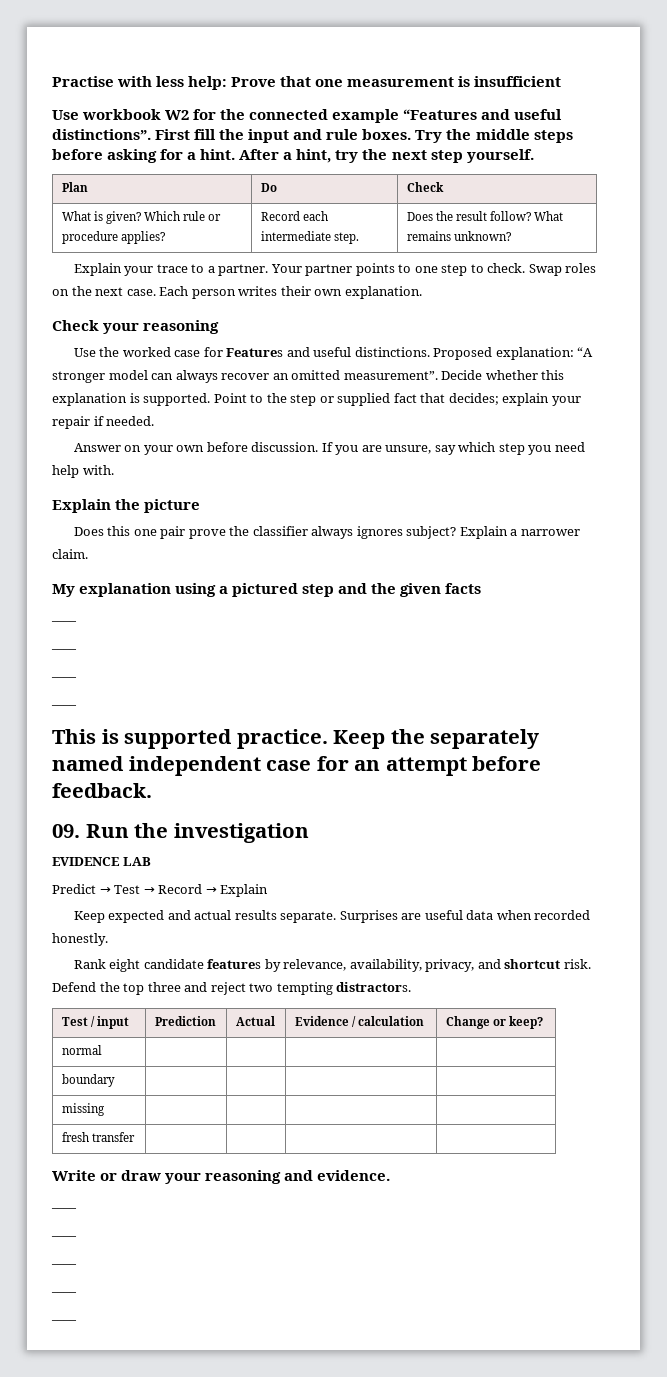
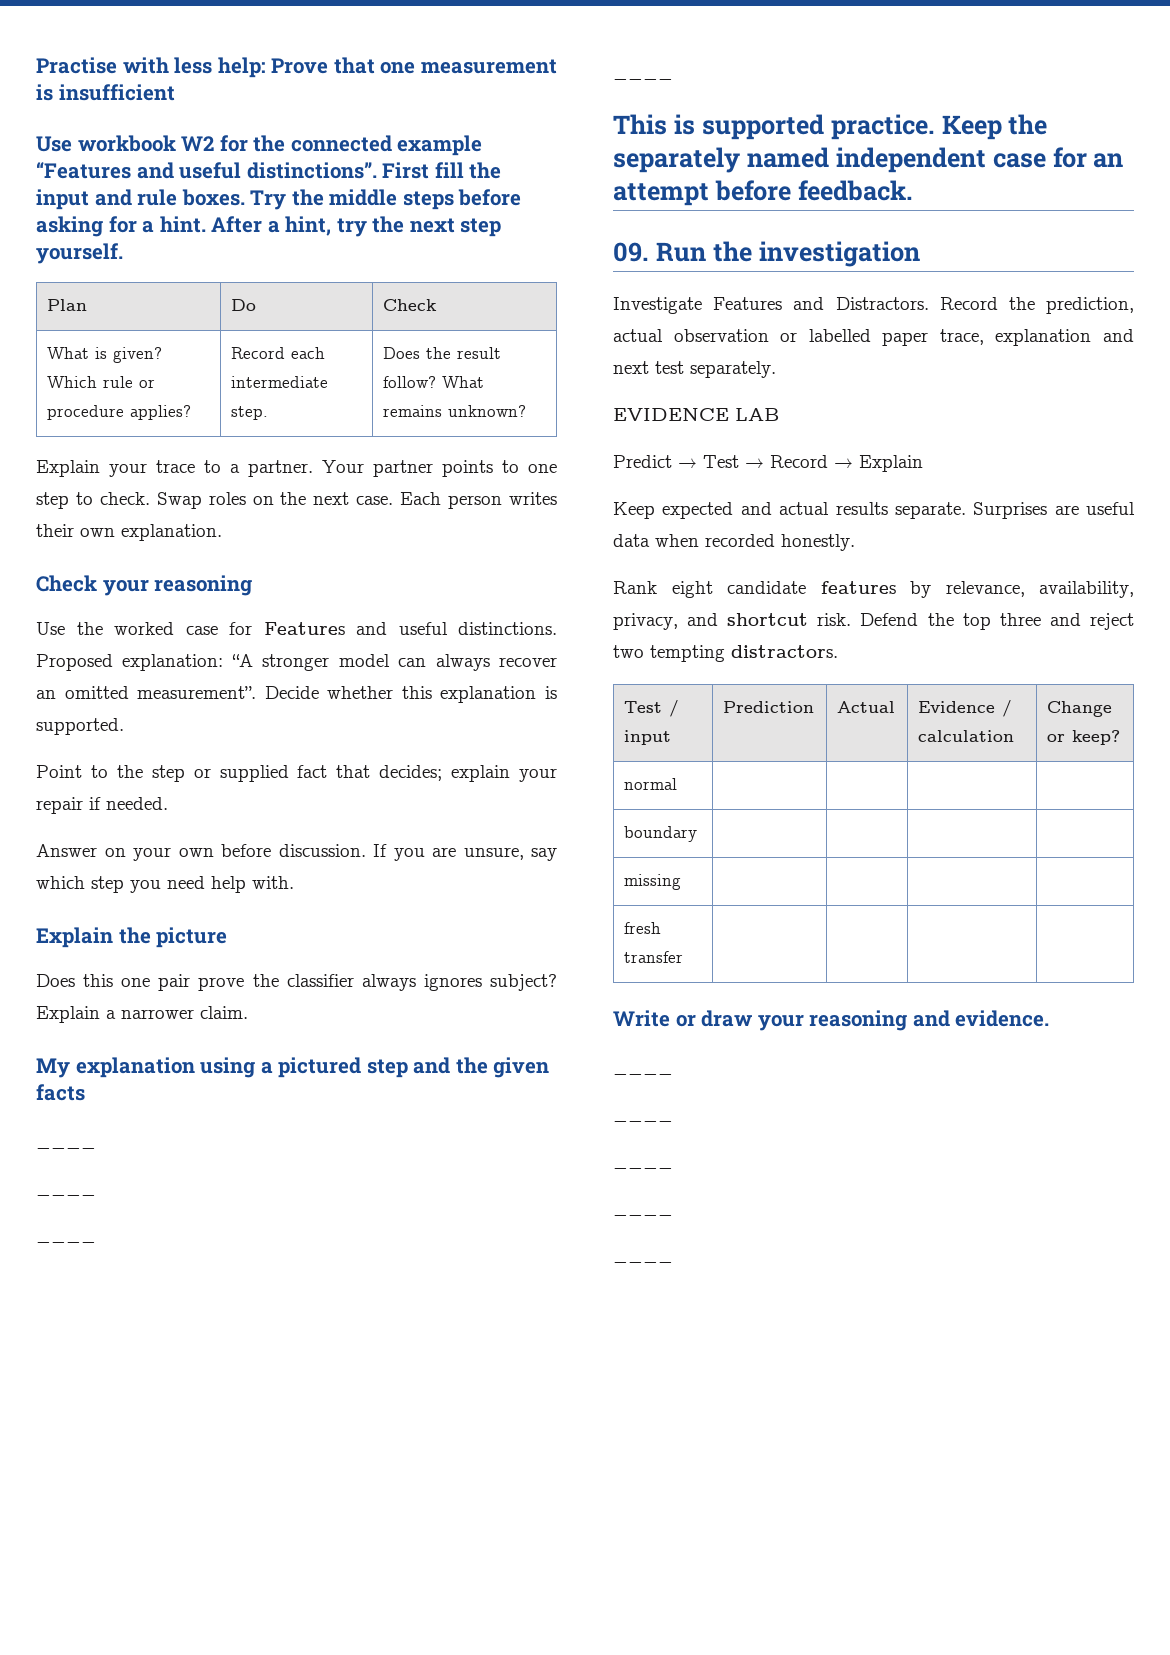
- Decide whether this explanation is supported. Point to the step or supplied fact that decides; explain your repair if needed.
+ Decide whether this explanation is supported.
+ Point to the step or supplied fact that decides; explain your repair if needed.
+ Investigate Features and Distractors. Record the prediction, actual observation or labelled paper trace, explanation and next test separately.

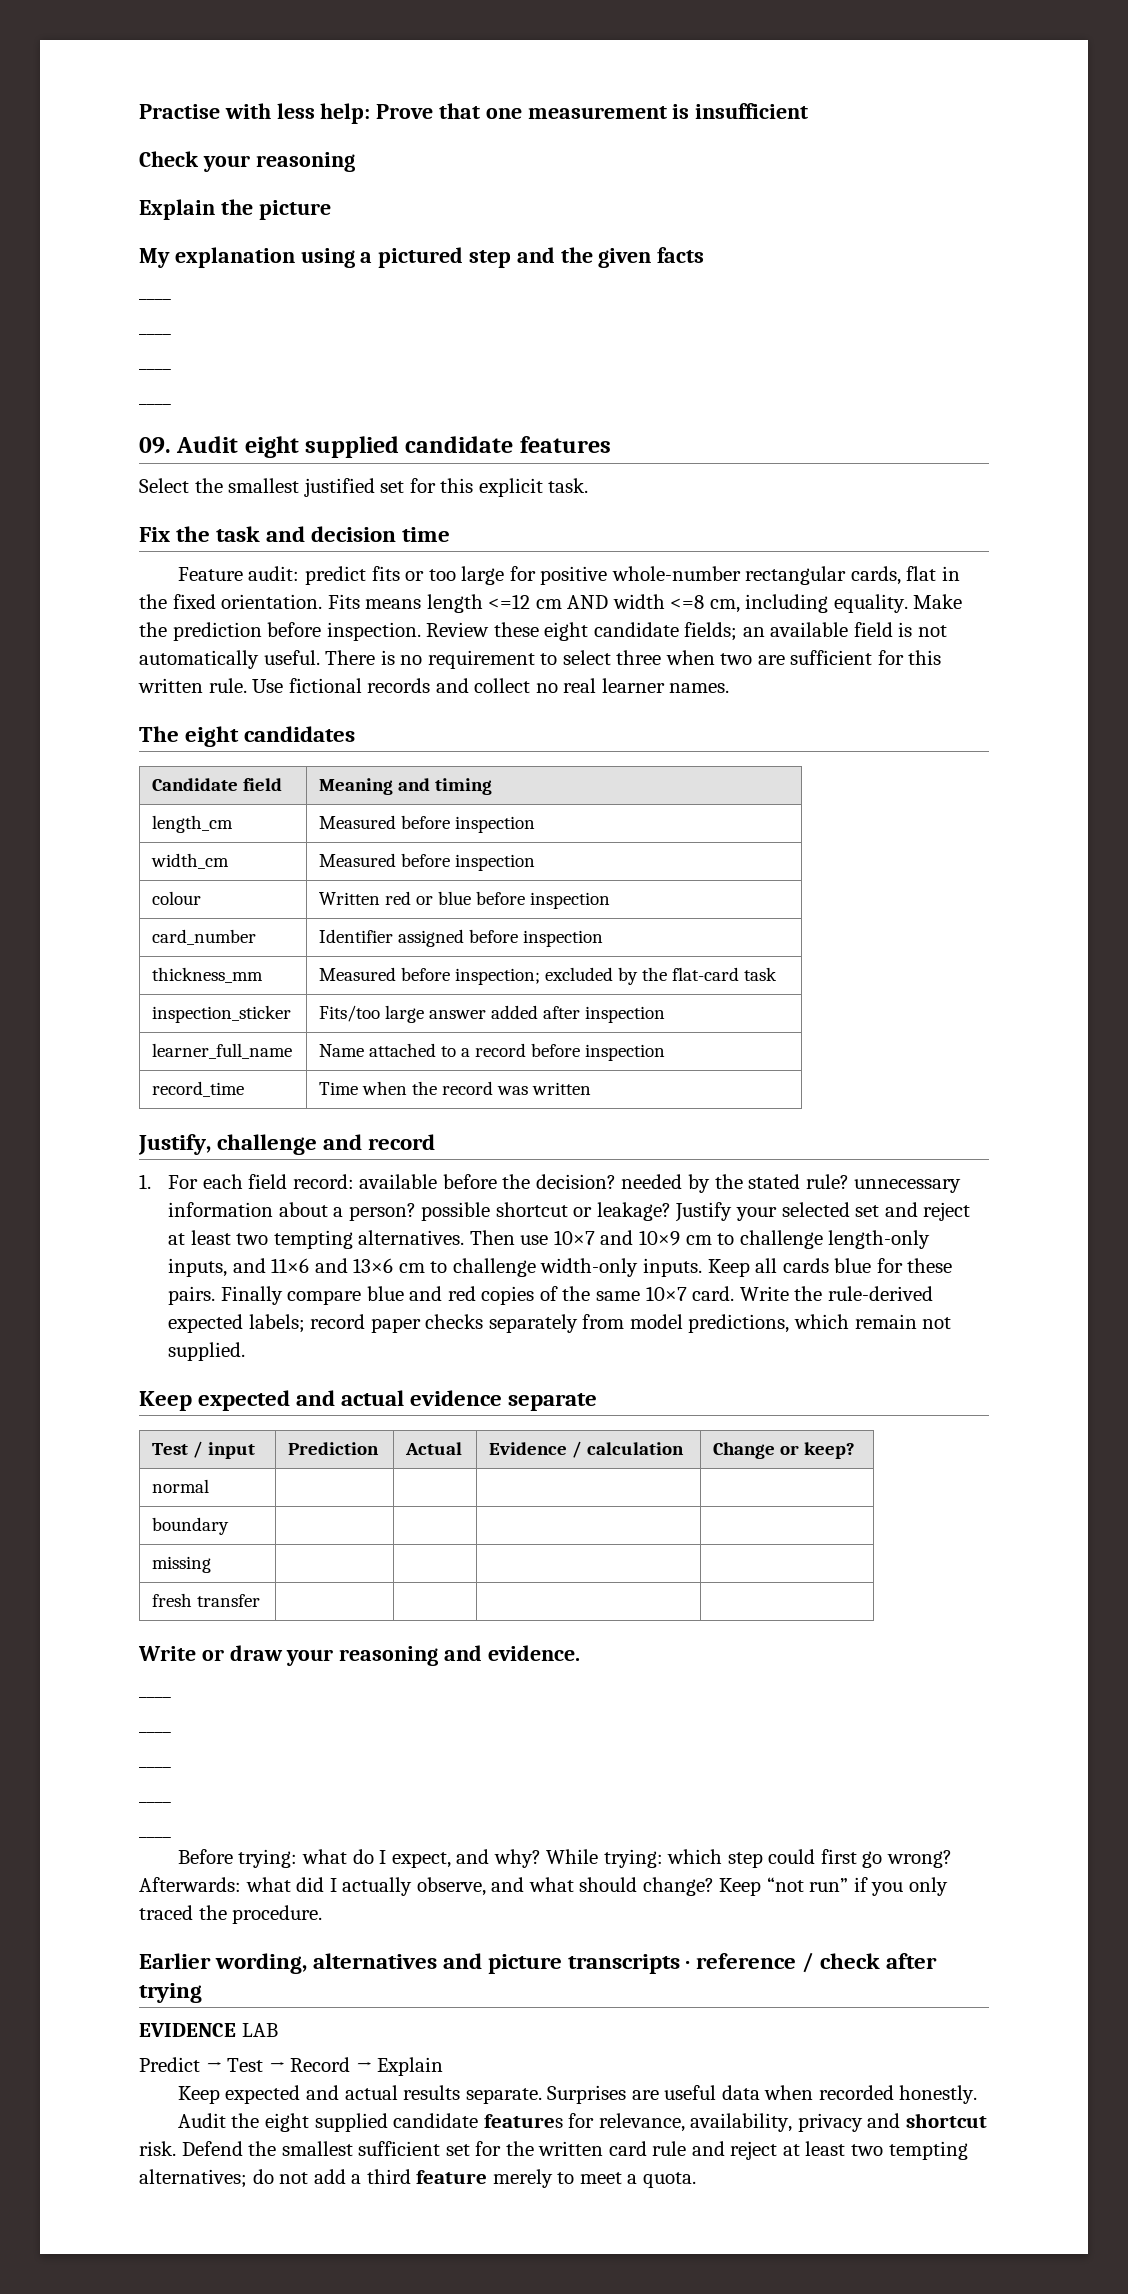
- Use workbook W2 for the connected example “Features and useful distinctions”. First fill the input and rule boxes. Try the middle steps before asking for a hint. After a hint, try the next step yourself.
- Plan | Do | Check
- What is given? Which rule or procedure applies? | Record each intermediate step. | Does the result follow? What remains unknown?
- Explain your trace to a partner. Your partner points to one step to check. Swap roles on the next case. Each person writes their own explanation.
  Check your reasoning
- Use the worked case for Features and useful distinctions. Proposed explanation: “A stronger model can always recover an omitted measurement”. Decide whether this explanation is supported.
- Point to the step or supplied fact that decides; explain your repair if needed.
- Answer on your own before discussion. If you are unsure, say which step you need help with.
  Explain the picture
- Does this one pair prove the classifier always ignores subject? Explain a narrower claim.
- This is supported practice. Keep the separately named independent case for an attempt before feedback.
- 09. Run the investigation
- Investigate Features and Distractors. Record the prediction, actual observation or labelled paper trace, explanation and next test separately.
- EVIDENCE LAB
- Predict → Test → Record → Explain
- Keep expected and actual results separate. Surprises are useful data when recorded honestly.
- Rank eight candidate features by relevance, availability, privacy, and shortcut risk. Defend the top three and reject two tempting distractors.
+ 09. Audit eight supplied candidate features
+ Select the smallest justified set for this explicit task.
+ Fix the task and decision time
+ Feature audit: predict fits or too large for positive whole-number rectangular cards, flat in the fixed orientation. Fits means length <=12 cm AND width <=8 cm, including equality. Make the prediction before inspection. Review these eight candidate fields; an available field is not automatically useful. There is no requirement to select three when two are sufficient for this written rule. Use fictional records and collect no real learner names.
+ The eight candidates
+ Candidate field | Meaning and timing
+ length_cm | Measured before inspection
+ width_cm | Measured before inspection
+ colour | Written red or blue before inspection
+ card_number | Identifier assigned before inspection
+ thickness_mm | Measured before inspection; excluded by the flat-card task
+ inspection_sticker | Fits/too large answer added after inspection
+ learner_full_name | Name attached to a record before inspection
+ record_time | Time when the record was written
+ Justify, challenge and record
+ 1. For each field record: available before the decision? needed by the stated rule? unnecessary information about a person? possible shortcut or leakage? Justify your selected set and reject at least two tempting alternatives. Then use 10×7 and 10×9 cm to challenge length-only inputs, and 11×6 and 13×6 cm to challenge width-only inputs. Keep all cards blue for these pairs. Finally compare blue and red copies of the same 10×7 card. Write the rule-derived expected labels; record paper checks separately from model predictions, which remain not supplied.
+ Keep expected and actual evidence separate
+ Before trying: what do I expect, and why? While trying: which step could first go wrong? Afterwards: what did I actually observe, and what should change? Keep “not run” if you only traced the procedure.
+ Earlier wording, alternatives and picture transcripts · reference / check after trying
+ EVIDENCE LAB
+ Predict → Test → Record → Explain
+ Keep expected and actual results separate. Surprises are useful data when recorded honestly.
+ Audit the eight supplied candidate features for relevance, availability, privacy and shortcut risk. Defend the smallest sufficient set for the written card rule and reject at least two tempting alternatives; do not add a third feature merely to meet a quota.

